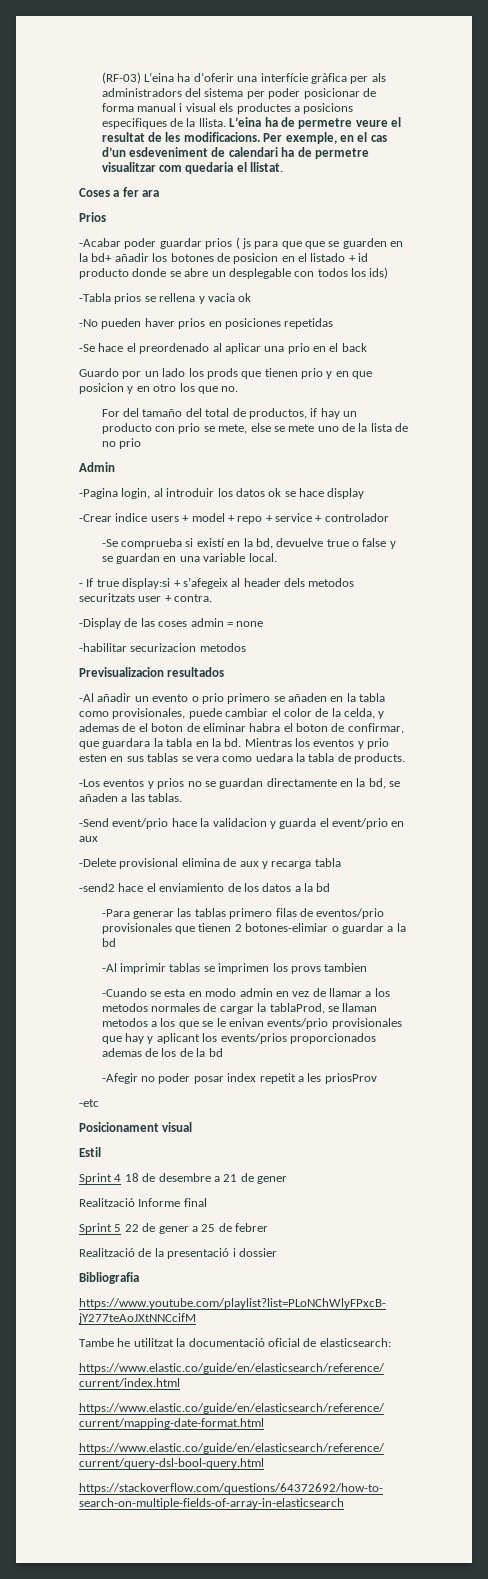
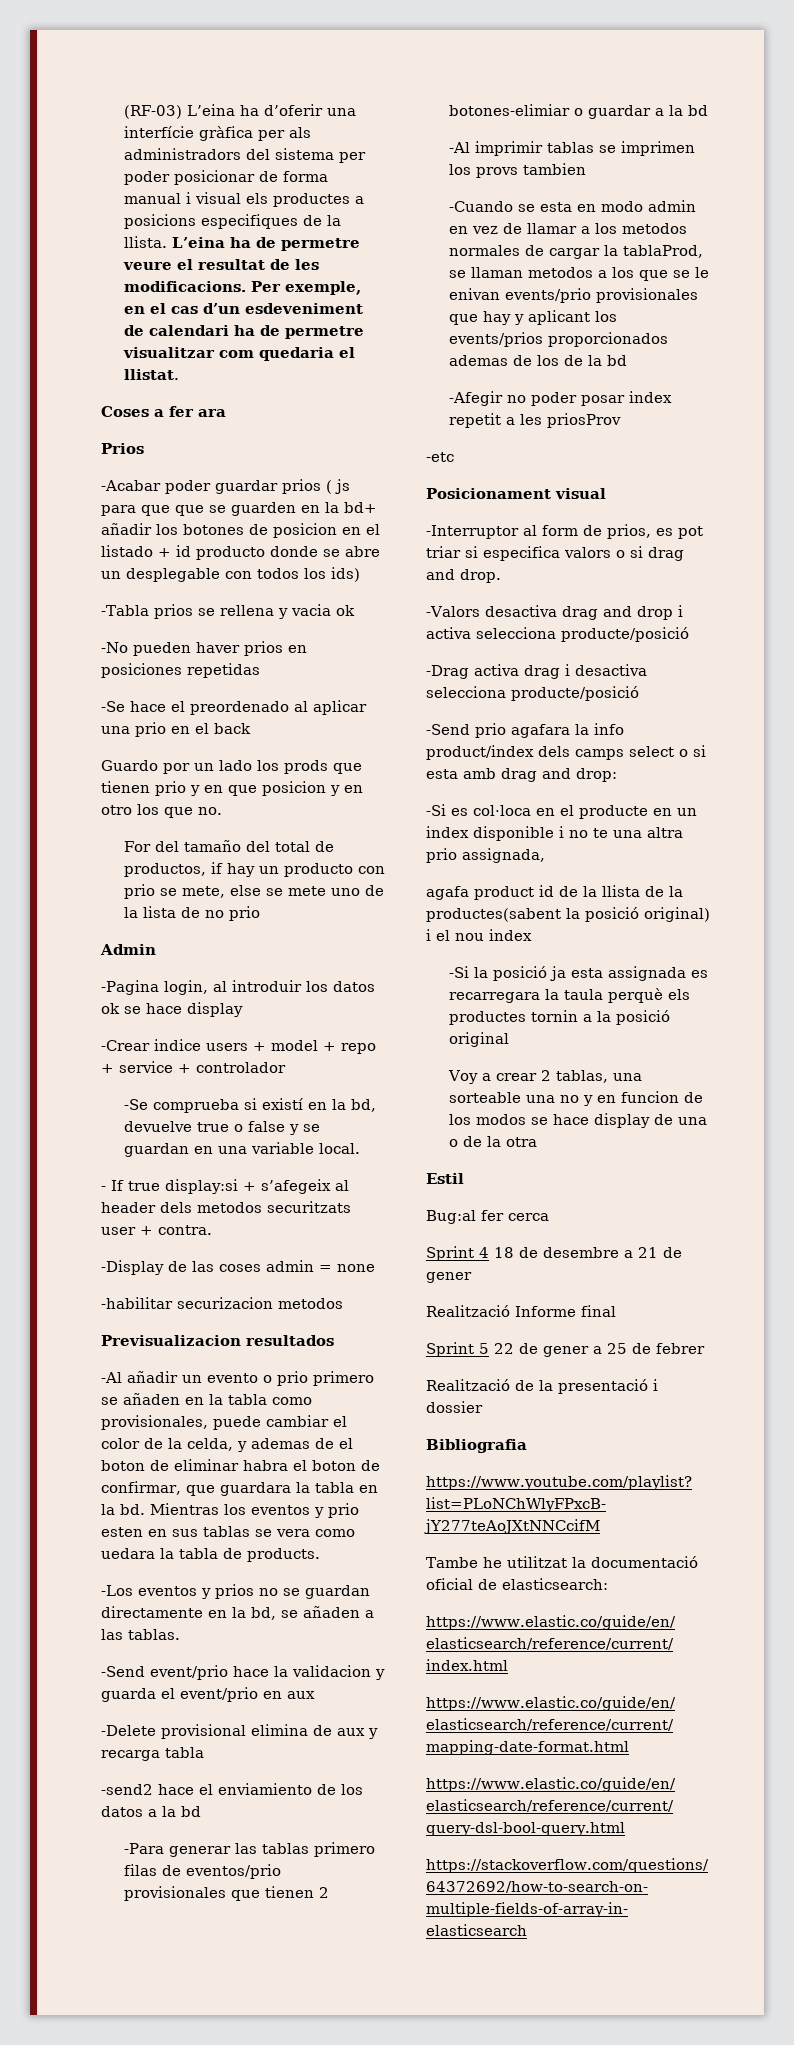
+ -Interruptor al form de prios, es pot triar si especifica valors o si drag and drop.
+ -Valors desactiva drag and drop i activa selecciona producte/posició
+ -Drag activa drag i desactiva selecciona producte/posició
+ -Send prio agafara la info product/index dels camps select o si esta amb drag and drop:
+ -Si es col·loca en el producte en un index disponible i no te una altra prio assignada,
+ agafa product id de la llista de la productes(sabent la posició original) i el nou index
+ -Si la posició ja esta assignada es recarregara la taula perquè els productes tornin a la posició original
+ Voy a crear 2 tablas, una sorteable una no y en funcion de los modos se hace display de una o de la otra
  Estil
+ Bug:al fer cerca

